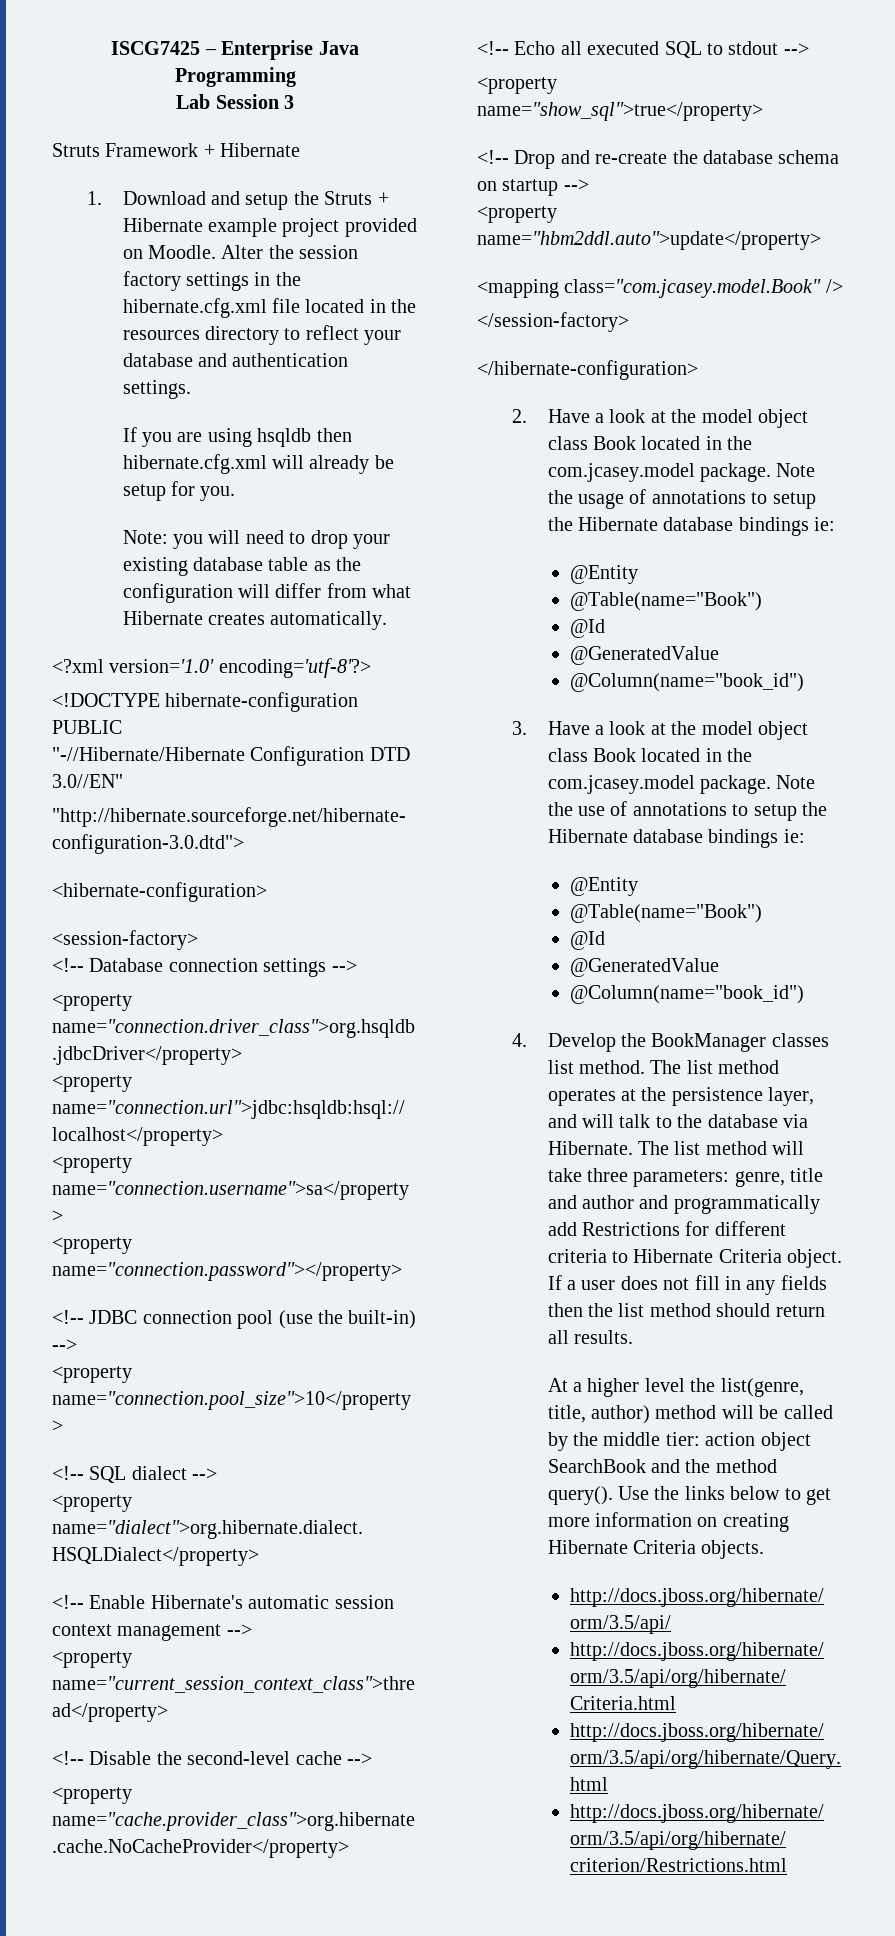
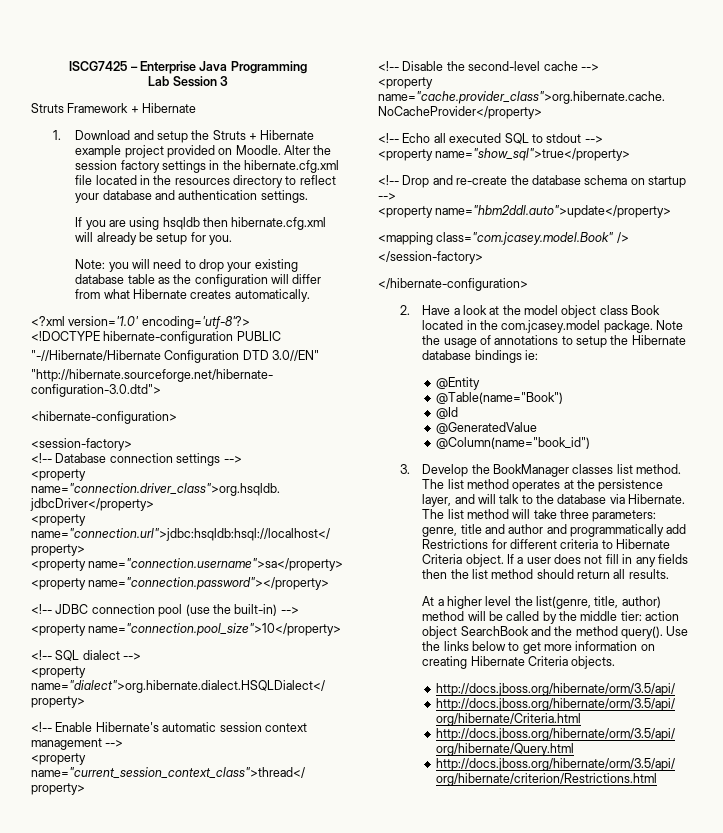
- 3. Have a look at the model object class Book located in the com.jcasey.model package. Note the use of annotations to setup the Hibernate database bindings ie:
- @Entity
- @Table(name="Book")
- @Id
- @GeneratedValue
- @Column(name="book_id")
- 4. Develop the BookManager classes list method.
+ 3. Develop the BookManager classes list method.

